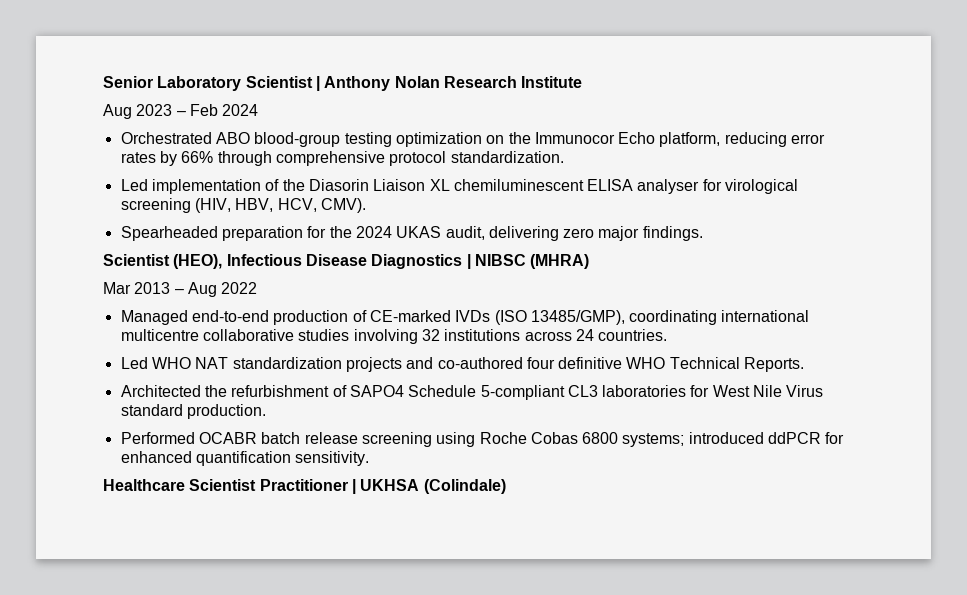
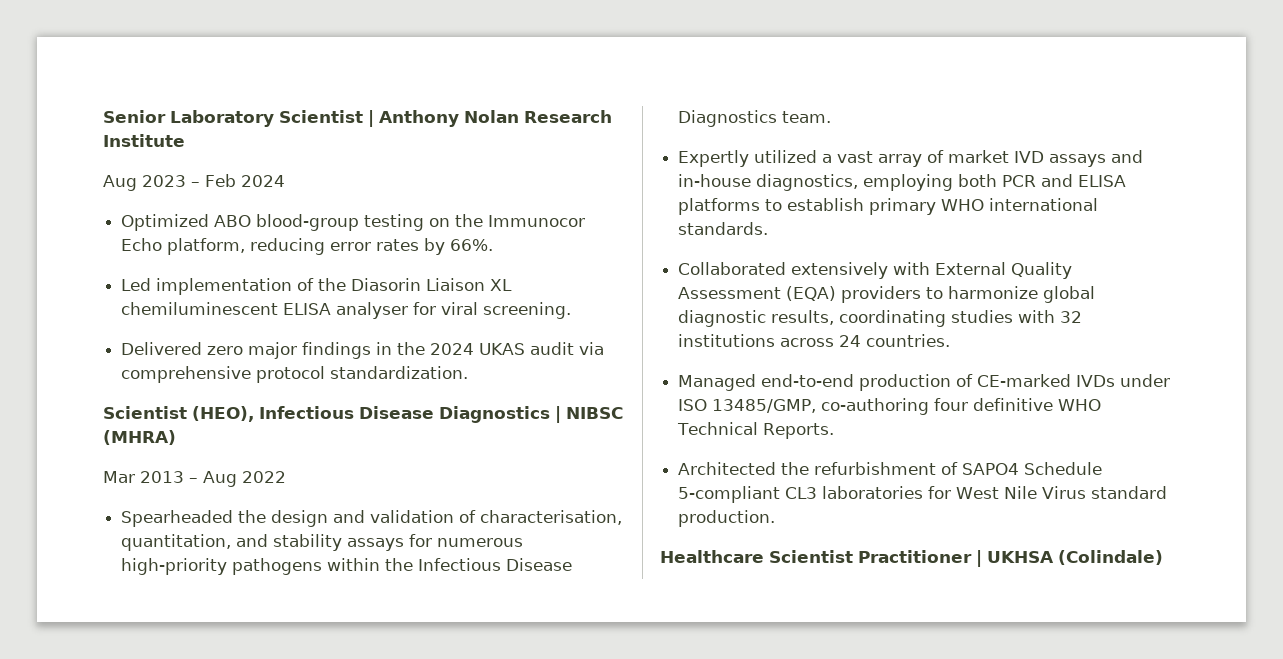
- Orchestrated ABO blood-group testing optimization on the Immunocor Echo platform, reducing error rates by 66% through comprehensive protocol standardization.
+ Optimized ABO blood-group testing on the Immunocor Echo platform, reducing error rates by 66%.
- Led implementation of the Diasorin Liaison XL chemiluminescent ELISA analyser for virological screening (HIV, HBV, HCV, CMV).
- Spearheaded preparation for the 2024 UKAS audit, delivering zero major findings.
+ Led implementation of the Diasorin Liaison XL chemiluminescent ELISA analyser for viral screening.
+ Delivered zero major findings in the 2024 UKAS audit via comprehensive protocol standardization.
+ Spearheaded the design and validation of characterisation, quantitation, and stability assays for numerous high-priority pathogens within the Infectious Disease Diagnostics team.
+ Expertly utilized a vast array of market IVD assays and in-house diagnostics, employing both PCR and ELISA platforms to establish primary WHO international standards.
+ Collaborated extensively with External Quality Assessment (EQA) providers to harmonize global diagnostic results, coordinating studies with 32 institutions across 24 countries.
- Managed end-to-end production of CE-marked IVDs (ISO 13485/GMP), coordinating international multicentre collaborative studies involving 32 institutions across 24 countries.
- Led WHO NAT standardization projects and co-authored four definitive WHO Technical Reports.
+ Managed end-to-end production of CE-marked IVDs under ISO 13485/GMP, co-authoring four definitive WHO Technical Reports.
- Performed OCABR batch release screening using Roche Cobas 6800 systems; introduced ddPCR for enhanced quantification sensitivity.

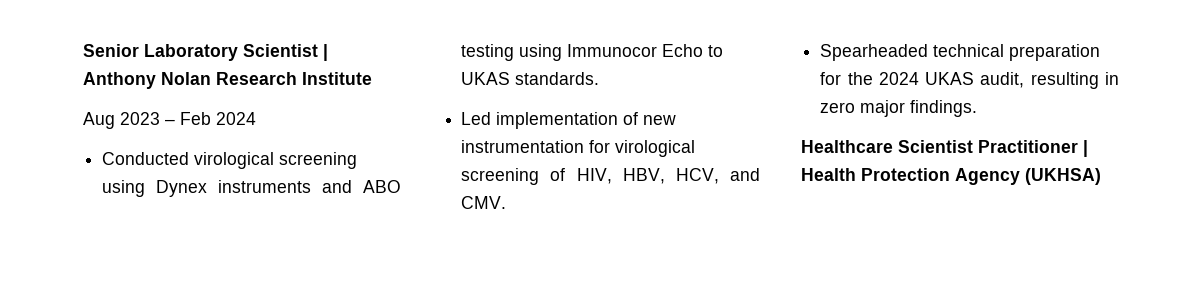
- Optimized ABO blood-group testing on the Immunocor Echo platform, reducing error rates by 66%.
- Led implementation of the Diasorin Liaison XL chemiluminescent ELISA analyser for viral screening.
- Delivered zero major findings in the 2024 UKAS audit via comprehensive protocol standardization.
- Scientist (HEO), Infectious Disease Diagnostics | NIBSC (MHRA)
- Mar 2013 – Aug 2022
- Spearheaded the design and validation of characterisation, quantitation, and stability assays for numerous high-priority pathogens within the Infectious Disease Diagnostics team.
- Expertly utilized a vast array of market IVD assays and in-house diagnostics, employing both PCR and ELISA platforms to establish primary WHO international standards.
- Collaborated extensively with External Quality Assessment (EQA) providers to harmonize global diagnostic results, coordinating studies with 32 institutions across 24 countries.
- Managed end-to-end production of CE-marked IVDs under ISO 13485/GMP, co-authoring four definitive WHO Technical Reports.
- Architected the refurbishment of SAPO4 Schedule 5-compliant CL3 laboratories for West Nile Virus standard production.
+ Conducted virological screening using Dynex instruments and ABO testing using Immunocor Echo to UKAS standards.
+ Led implementation of new instrumentation for virological screening of HIV, HBV, HCV, and CMV.
+ Spearheaded technical preparation for the 2024 UKAS audit, resulting in zero major findings.
- Healthcare Scientist Practitioner | UKHSA (Colindale)
+ Healthcare Scientist Practitioner | Health Protection Agency (UKHSA)

